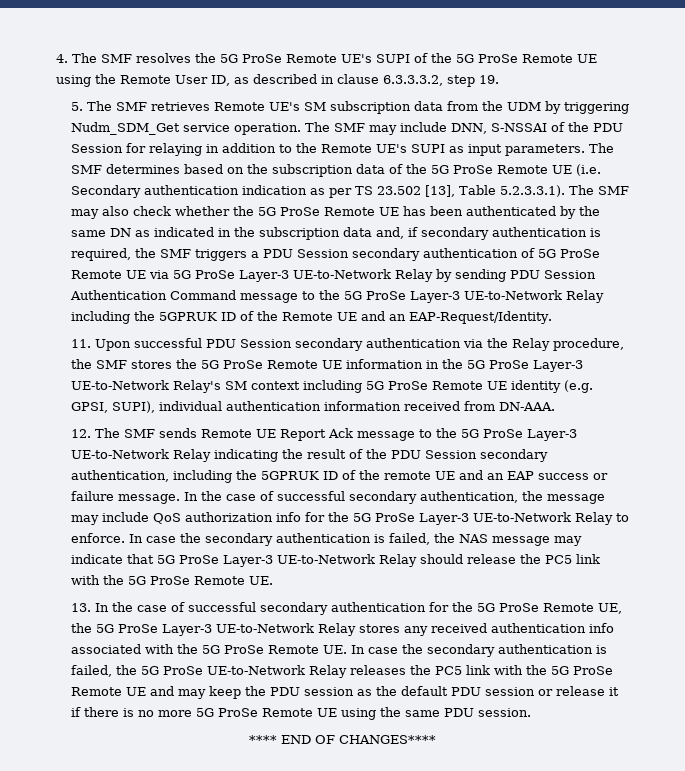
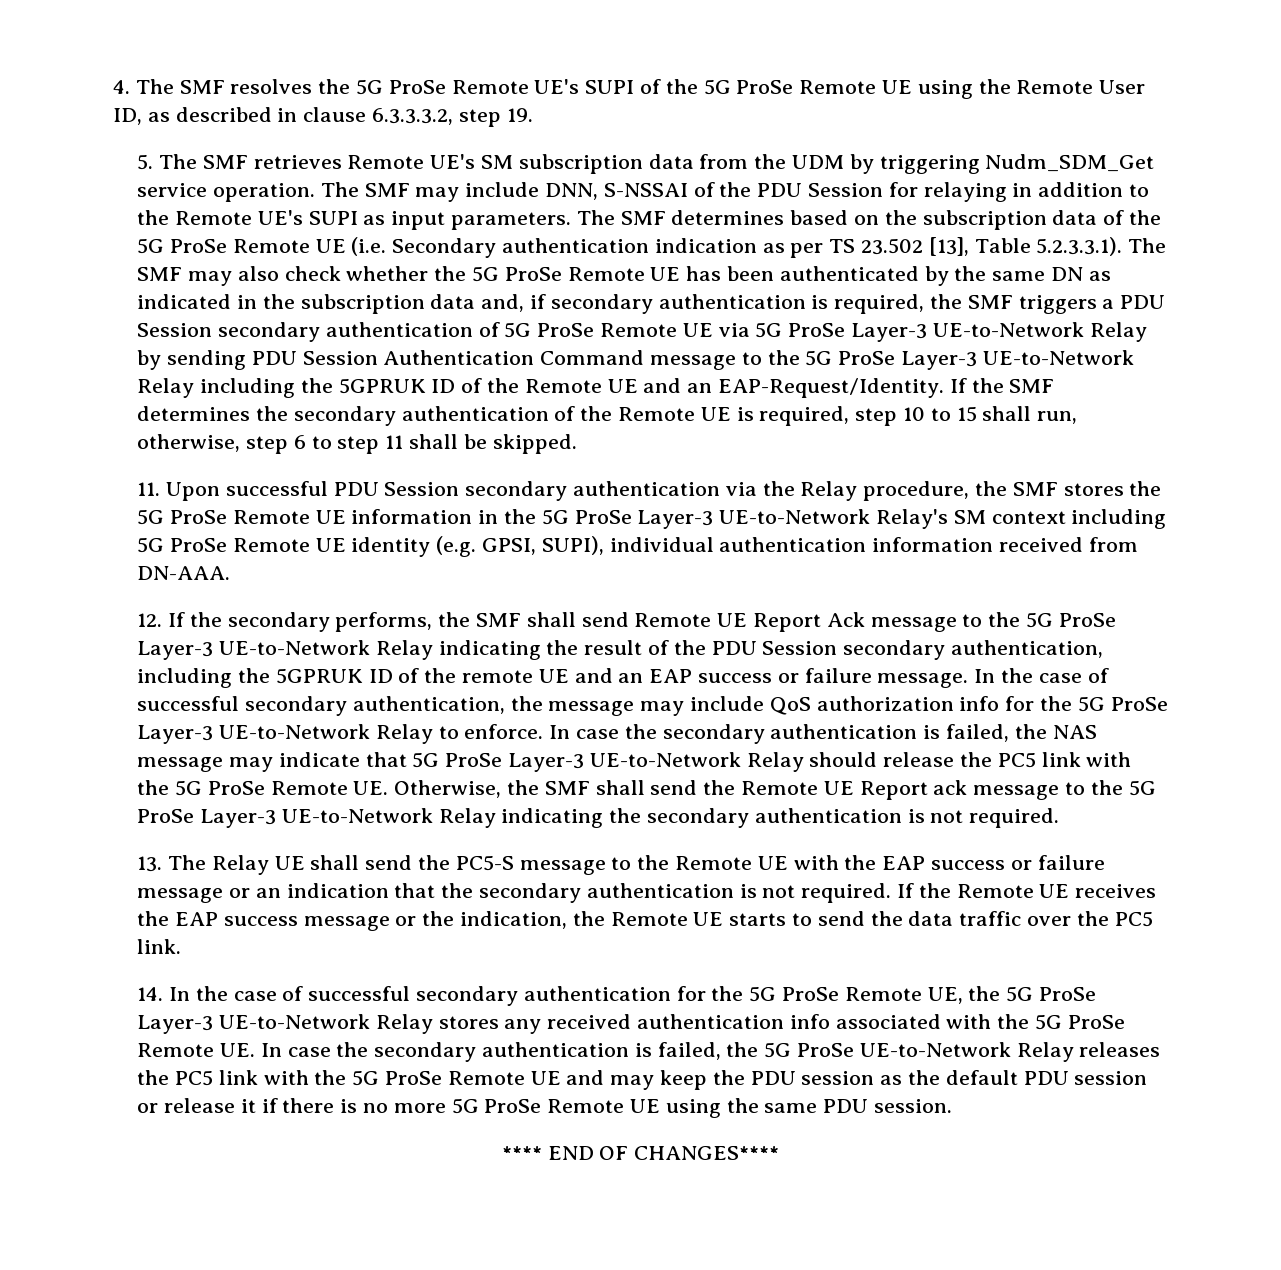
+ If the SMF determines the secondary authentication of the Remote UE is required, step 10 to 15 shall run, otherwise, step 6 to step 11 shall be skipped.
- 12. The SMF sends Remote UE Report Ack message to the 5G ProSe Layer-3 UE-to-Network Relay indicating the result of the PDU Session secondary authentication, including the 5GPRUK ID of the remote UE and an EAP success or failure message.
+ 12. If the secondary performs, the SMF shall send Remote UE Report Ack message to the 5G ProSe Layer-3 UE-to-Network Relay indicating the result of the PDU Session secondary authentication, including the 5GPRUK ID of the remote UE and an EAP success or failure message.
- In case the secondary authentication is failed, the NAS message may indicate that 5G ProSe Layer-3 UE-to-Network Relay should release the PC5 link with the 5G ProSe Remote UE.
- 13. In the case of successful secondary authentication for the 5G ProSe Remote UE, the 5G ProSe Layer-3 UE-to-Network Relay stores any received authentication info associated with the 5G ProSe Remote UE. In case the secondary authentication is failed, the 5G ProSe UE-to-Network Relay releases the PC5 link with the 5G ProSe Remote UE and may keep the PDU session as the default PDU session or release it if there is no more 5G ProSe Remote UE using the same PDU session.
+ In case the secondary authentication is failed, the NAS message may indicate that 5G ProSe Layer-3 UE-to-Network Relay should release the PC5 link with the 5G ProSe Remote UE. Otherwise, the SMF shall send the Remote UE Report ack message to the 5G ProSe Layer-3 UE-to-Network Relay indicating the secondary authentication is not required.
+ 13. The Relay UE shall send the PC5-S message to the Remote UE with the EAP success or failure message or an indication that the secondary authentication is not required. If the Remote UE receives the EAP success message or the indication, the Remote UE starts to send the data traffic over the PC5 link.
+ 14. In the case of successful secondary authentication for the 5G ProSe Remote UE, the 5G ProSe Layer-3 UE-to-Network Relay stores any received authentication info associated with the 5G ProSe Remote UE. In case the secondary authentication is failed, the 5G ProSe UE-to-Network Relay releases the PC5 link with the 5G ProSe Remote UE and may keep the PDU session as the default PDU session or release it if there is no more 5G ProSe Remote UE using the same PDU session.

